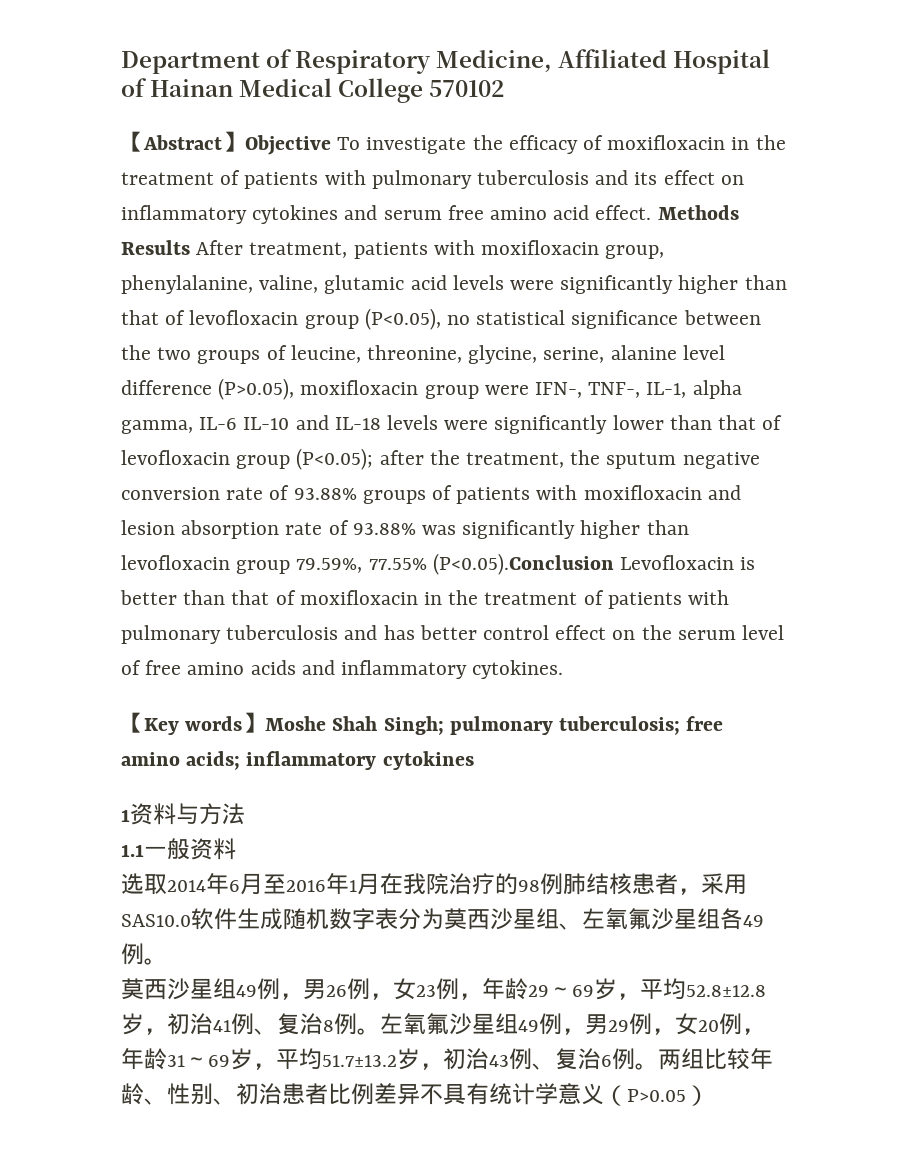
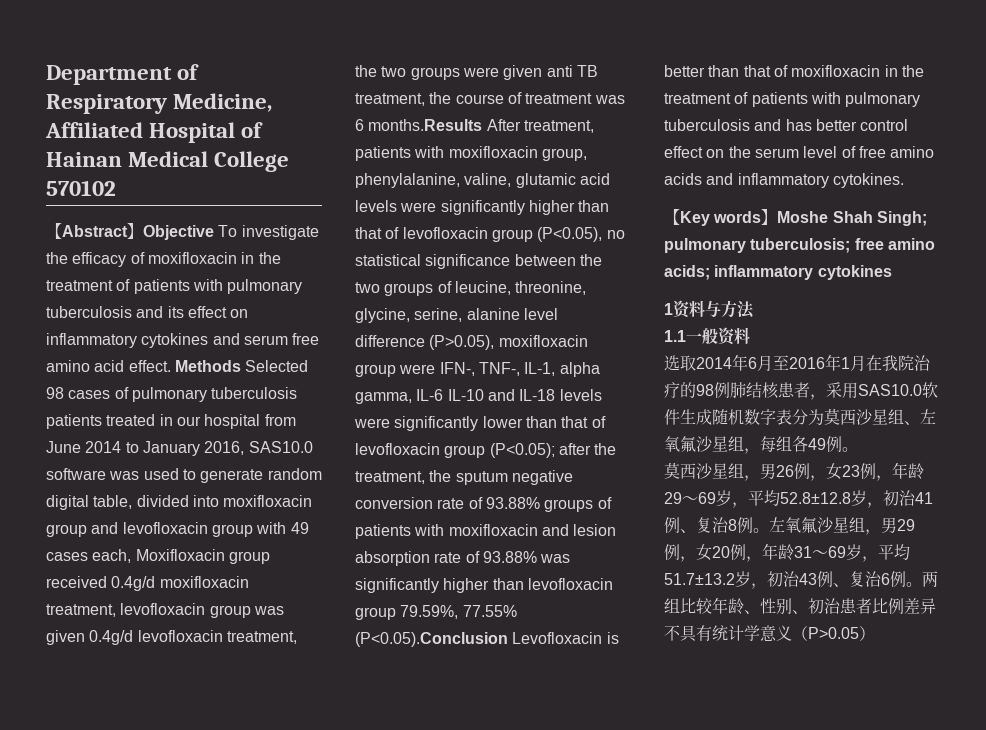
- Methods Results After treatment, patients with moxifloxacin group, phenylalanine, valine, glutamic acid levels were significantly higher than that of levofloxacin group (P<0.05), no statistical significance between the two groups of leucine, threonine, glycine, serine, alanine level difference (P>0.05), moxifloxacin group were IFN-, TNF-, IL-1, alpha gamma, IL-6 IL-10 and IL-18 levels were significantly lower than that of levofloxacin group (P<0.05);
+ Methods Selected 98 cases of pulmonary tuberculosis patients treated in our hospital from June 2014 to January 2016, SAS10.0 software was used to generate random digital table, divided into moxifloxacin group and levofloxacin group with 49 cases each, Moxifloxacin group received 0.4g/d moxifloxacin treatment, levofloxacin group was given 0.4g/d levofloxacin treatment, the two groups were given anti TB treatment, the course of treatment was 6 months.Results After treatment, patients with moxifloxacin group, phenylalanine, valine, glutamic acid levels were significantly higher than that of levofloxacin group (P<0.05), no statistical significance between the two groups of leucine, threonine, glycine, serine, alanine level difference (P>0.05), moxifloxacin group were IFN-, TNF-, IL-1, alpha gamma, IL-6 IL-10 and IL-18 levels were significantly lower than that of levofloxacin group (P<0.05);
- 选取2014年6月至2016年1月在我院治疗的98例肺结核患者，采用SAS10.0软件生成随机数字表分为莫西沙星组、左氧氟沙星组各49例。
+ 选取2014年6月至2016年1月在我院治疗的98例肺结核患者，采用SAS10.0软件生成随机数字表分为莫西沙星组、左氧氟沙星组，每组各49例。
- 莫西沙星组49例，男26例，女23例，年龄29～69岁，平均52.8±12.8岁，初治41例、复治8例。
+ 莫西沙星组，男26例，女23例，年龄29～69岁，平均52.8±12.8岁，初治41例、复治8例。
- 左氧氟沙星组49例，男29例，女20例，年龄31～69岁，平均51.7±13.2岁，初治43例、复治6例。
+ 左氧氟沙星组，男29例，女20例，年龄31～69岁，平均51.7±13.2岁，初治43例、复治6例。

